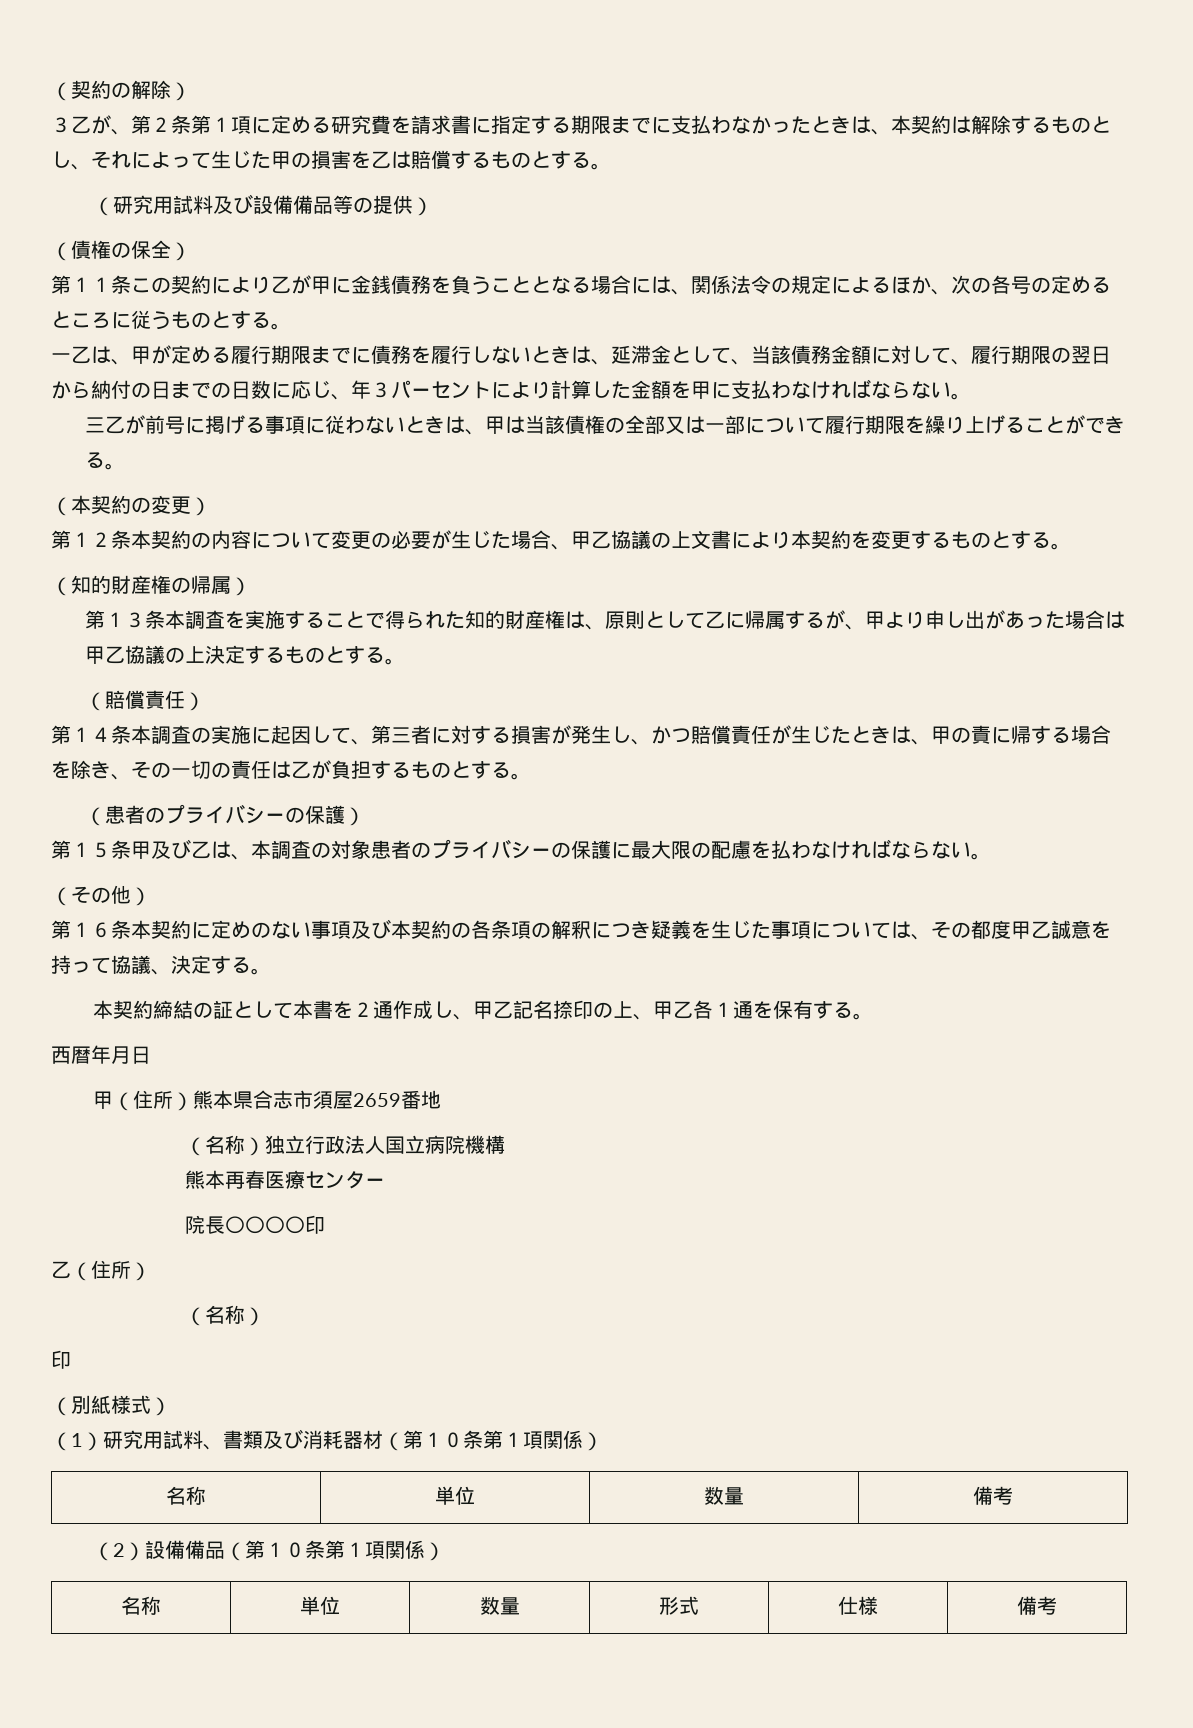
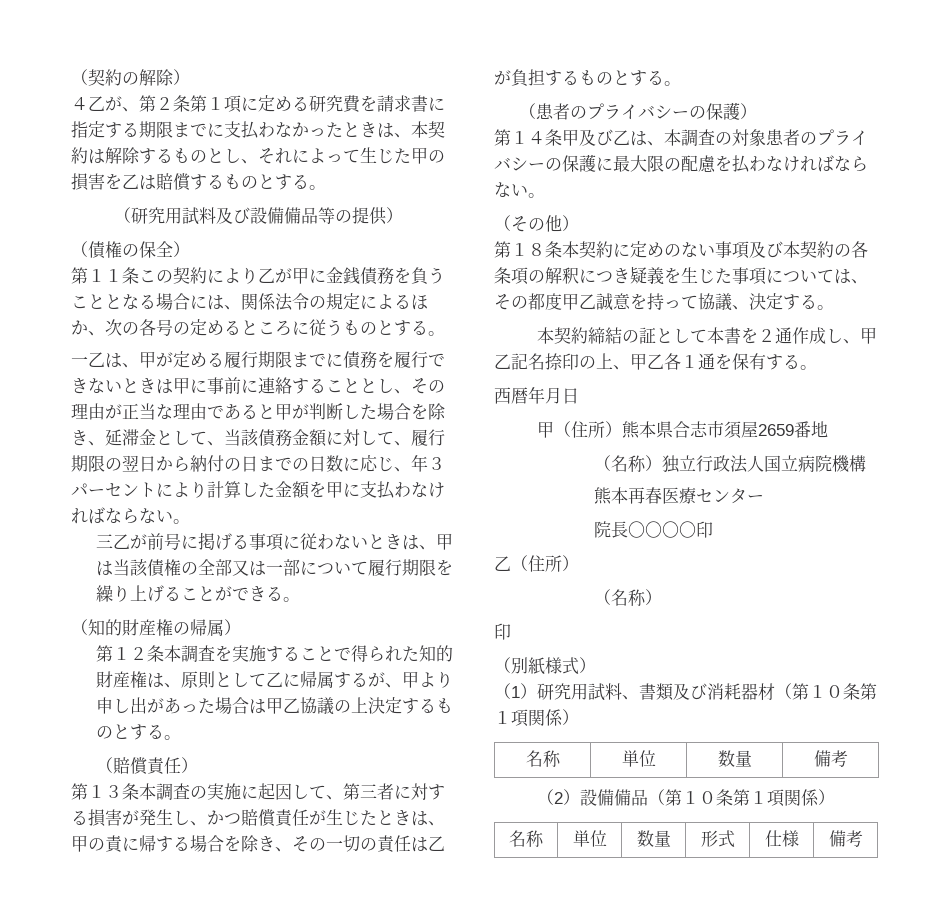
- ３乙が、第２条第１項に定める研究費を請求書に指定する期限までに支払わなかったときは、本契約は解除するものとし、それによって生じた甲の損害を乙は賠償するものとする。
+ ４乙が、第２条第１項に定める研究費を請求書に指定する期限までに支払わなかったときは、本契約は解除するものとし、それによって生じた甲の損害を乙は賠償するものとする。
- 一乙は、甲が定める履行期限までに債務を履行しないときは、延滞金として、当該債務金額に対して、履行期限の翌日から納付の日までの日数に応じ、年３パーセントにより計算した金額を甲に支払わなければならない。
+ 一乙は、甲が定める履行期限までに債務を履行できないときは甲に事前に連絡することとし、その理由が正当な理由であると甲が判断した場合を除き、延滞金として、当該債務金額に対して、履行期限の翌日から納付の日までの日数に応じ、年３パーセントにより計算した金額を甲に支払わなければならない。
- （本契約の変更）
- 第１２条本契約の内容について変更の必要が生じた場合、甲乙協議の上文書により本契約を変更するものとする。
- 第１３条本調査を実施することで得られた知的財産権は、原則として乙に帰属するが、甲より申し出があった場合は甲乙協議の上決定するものとする。
+ 第１２条本調査を実施することで得られた知的財産権は、原則として乙に帰属するが、甲より申し出があった場合は甲乙協議の上決定するものとする。
- 第１４条本調査の実施に起因して、第三者に対する損害が発生し、かつ賠償責任が生じたときは、甲の責に帰する場合を除き、その一切の責任は乙が負担するものとする。
+ 第１３条本調査の実施に起因して、第三者に対する損害が発生し、かつ賠償責任が生じたときは、甲の責に帰する場合を除き、その一切の責任は乙が負担するものとする。
- 第１５条甲及び乙は、本調査の対象患者のプライバシーの保護に最大限の配慮を払わなければならない。
+ 第１４条甲及び乙は、本調査の対象患者のプライバシーの保護に最大限の配慮を払わなければならない。
- 第１６条本契約に定めのない事項及び本契約の各条項の解釈につき疑義を生じた事項については、その都度甲乙誠意を持って協議、決定する。
+ 第１８条本契約に定めのない事項及び本契約の各条項の解釈につき疑義を生じた事項については、その都度甲乙誠意を持って協議、決定する。

